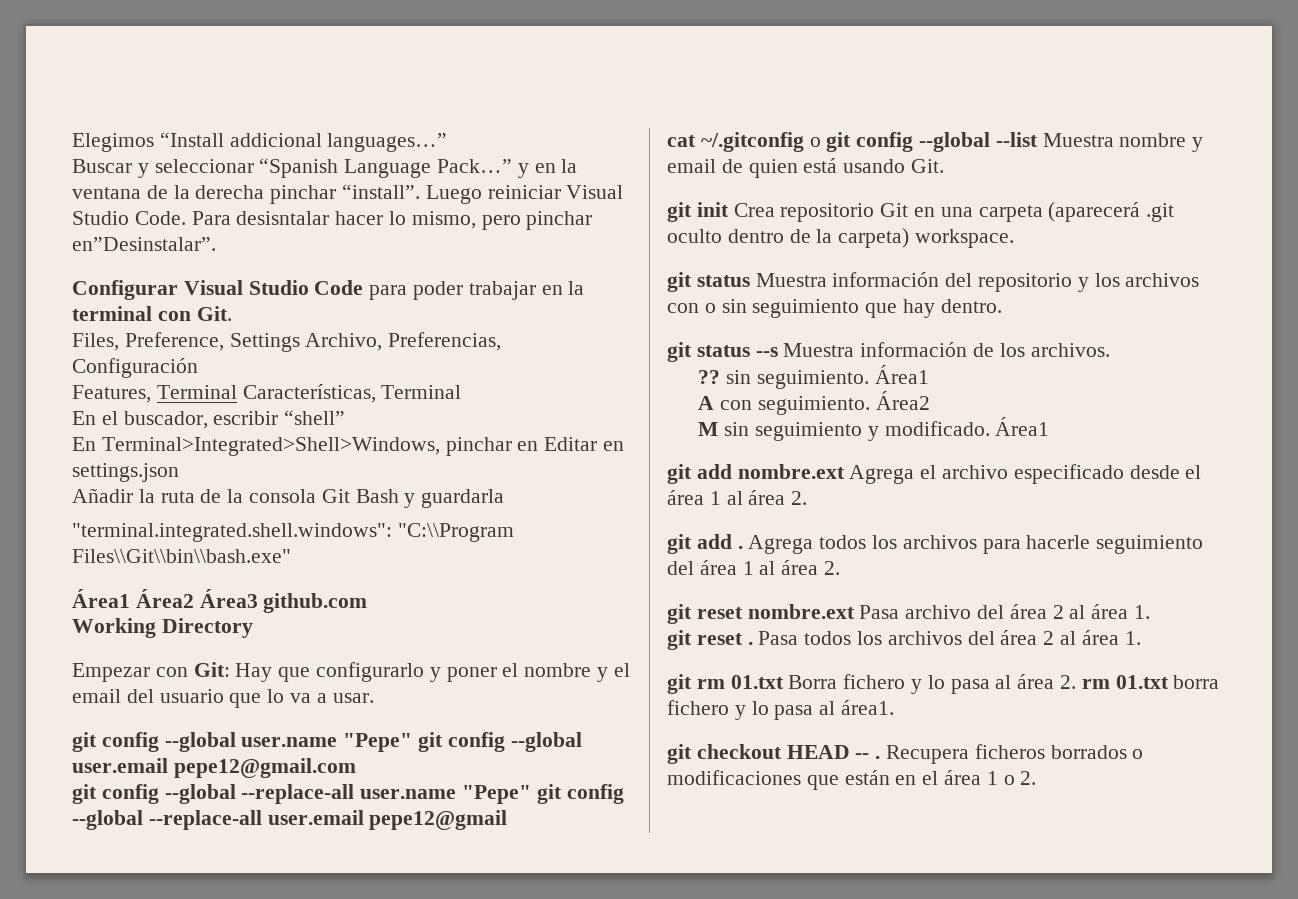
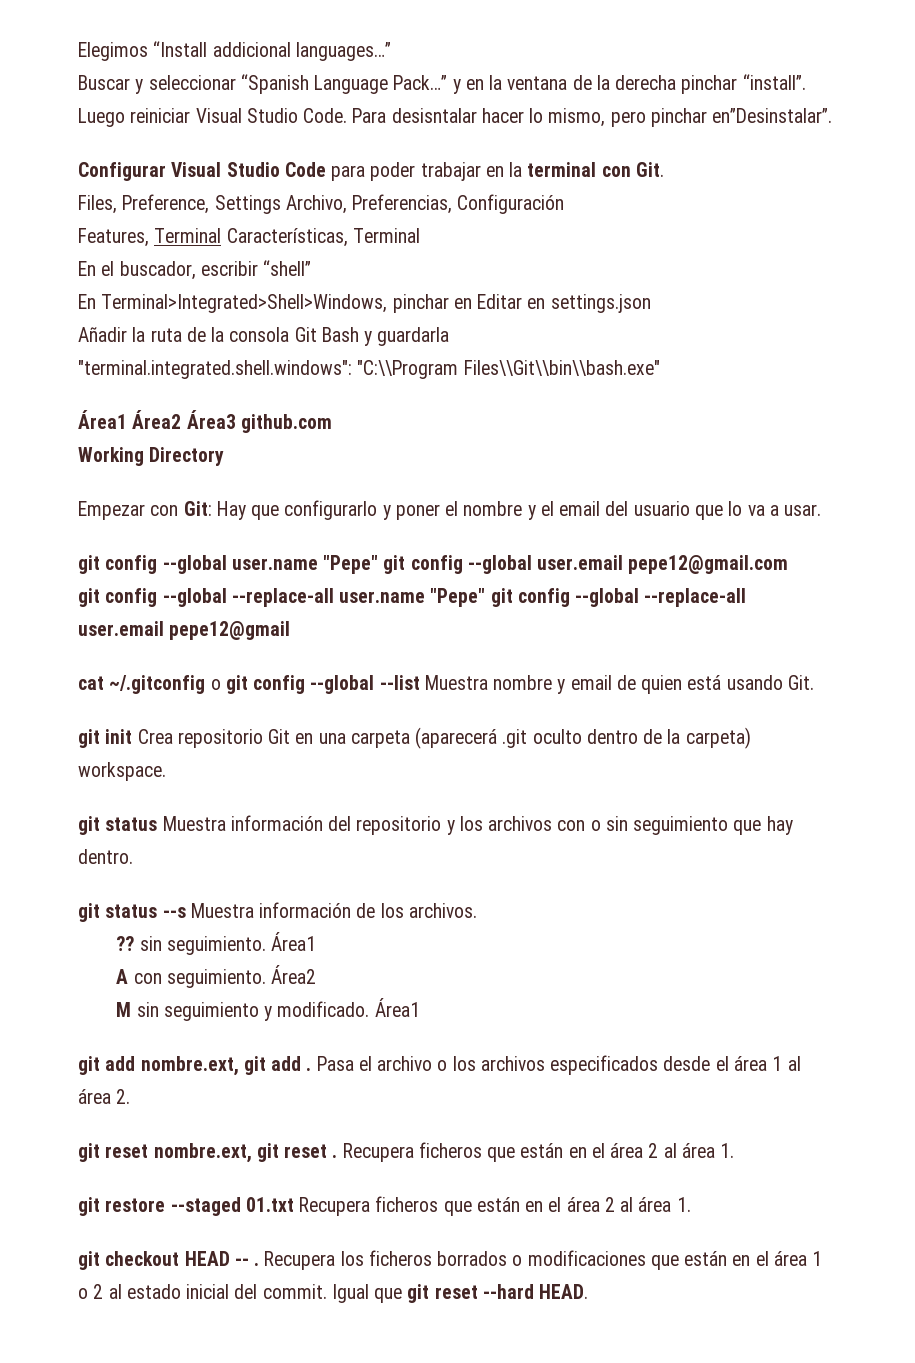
- git add nombre.ext Agrega el archivo especificado desde el área 1 al área 2.
+ git add nombre.ext, git add . Pasa el archivo o los archivos especificados desde el área 1 al área 2.
- git add . Agrega todos los archivos para hacerle seguimiento del área 1 al área 2.
- git reset nombre.ext Pasa archivo del área 2 al área 1.
- git reset . Pasa todos los archivos del área 2 al área 1.
- git rm 01.txt Borra fichero y lo pasa al área 2. rm 01.txt borra fichero y lo pasa al área1.
+ git reset nombre.ext, git reset . Recupera ficheros que están en el área 2 al área 1.
+ git restore --staged 01.txt Recupera ficheros que están en el área 2 al área 1.
- Recupera ficheros borrados o modificaciones que están en el área 1 o 2.
+ Recupera los ficheros borrados o modificaciones que están en el área 1 o 2 al estado inicial del commit. Igual que git reset --hard HEAD.

